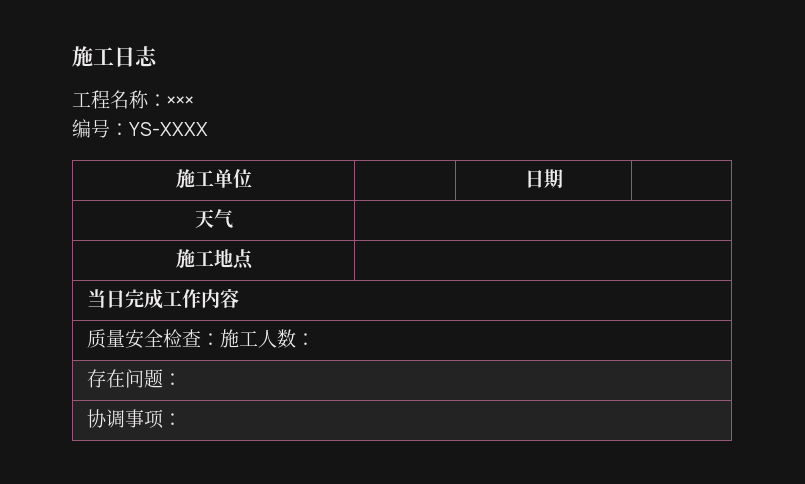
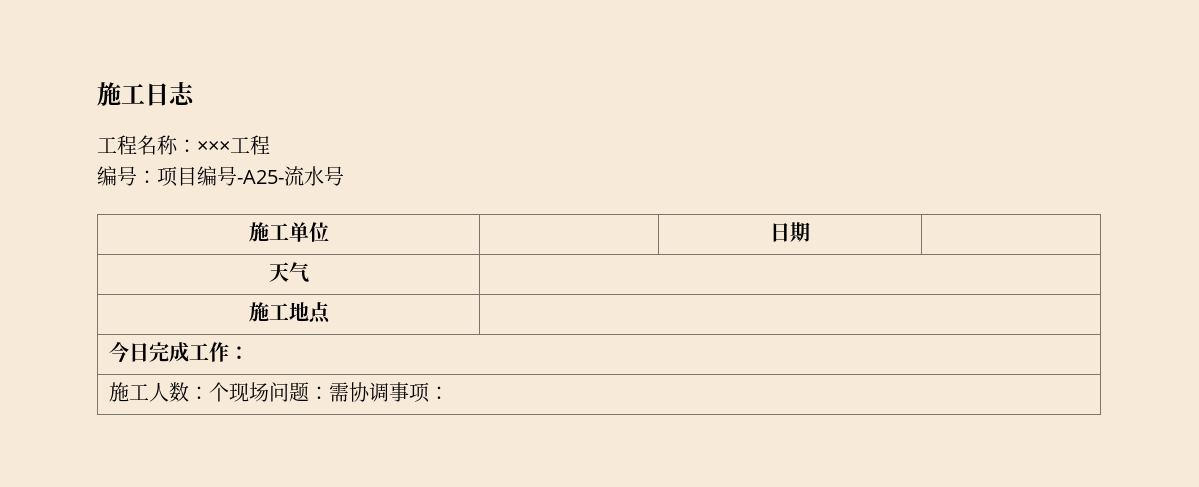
- 工程名称：×××
+ 工程名称：×××工程
- 编号：YS-XXXX
+ 编号：项目编号-A25-流水号
- 当日完成工作内容
- 质量安全检查：施工人数：
- 存在问题：
- 协调事项：
+ 今日完成工作：
+ 施工人数：个现场问题：需协调事项：

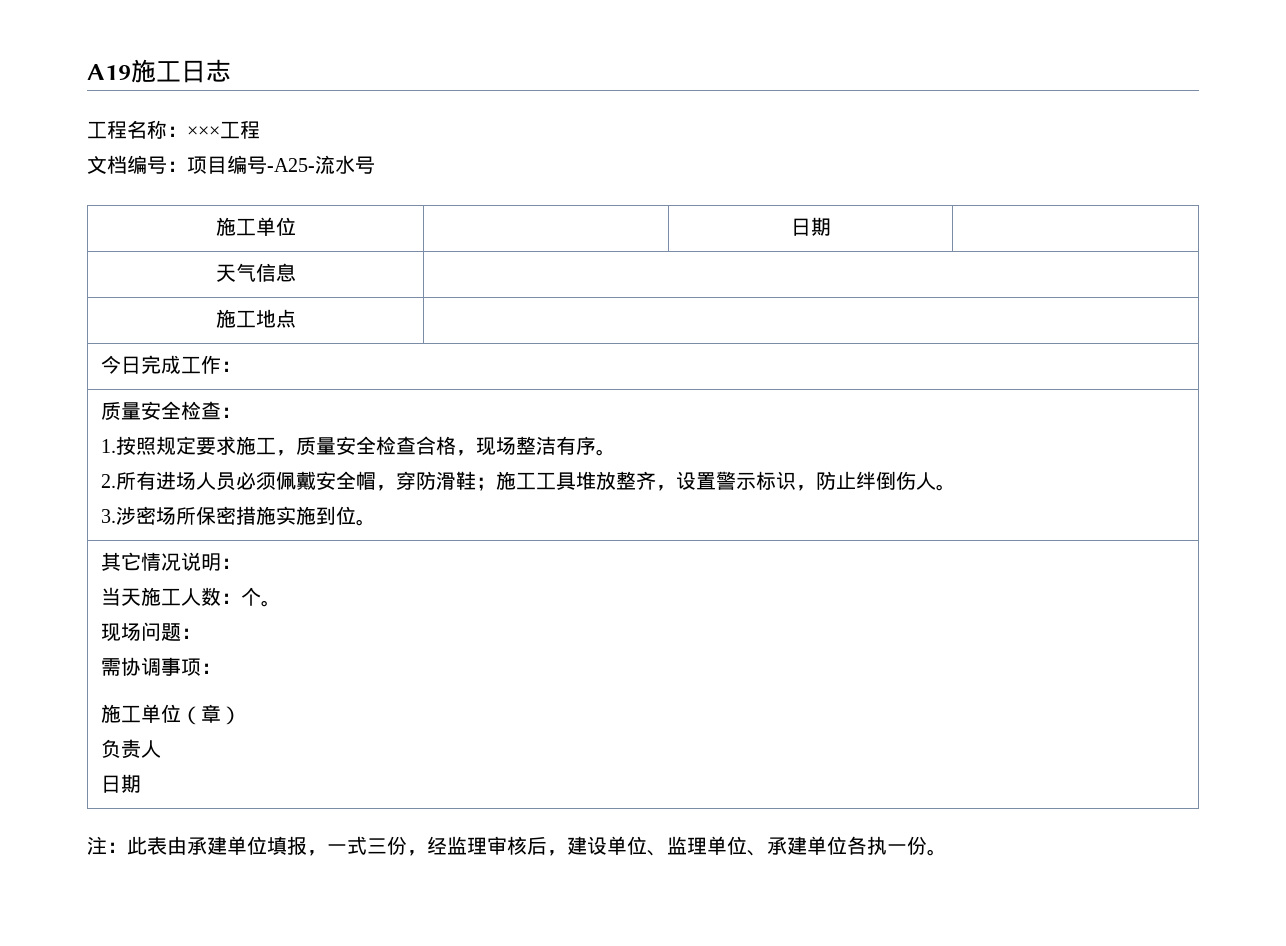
- 施工日志
+ A19施工日志
- 编号：项目编号-A25-流水号
+ 文档编号：项目编号-A25-流水号
- 天气 |
+ 天气信息 |
- 施工人数：个现场问题：需协调事项：
+ 质量安全检查：
+ 1.按照规定要求施工，质量安全检查合格，现场整洁有序。
+ 2.所有进场人员必须佩戴安全帽，穿防滑鞋；施工工具堆放整齐，设置警示标识，防止绊倒伤人。
+ 3.涉密场所保密措施实施到位。
+ 其它情况说明：
+ 当天施工人数：个。
+ 现场问题：
+ 需协调事项：
+ 施工单位（章）
+ 负责人
+ 日期
+ 注：此表由承建单位填报，一式三份，经监理审核后，建设单位、监理单位、承建单位各执一份。

